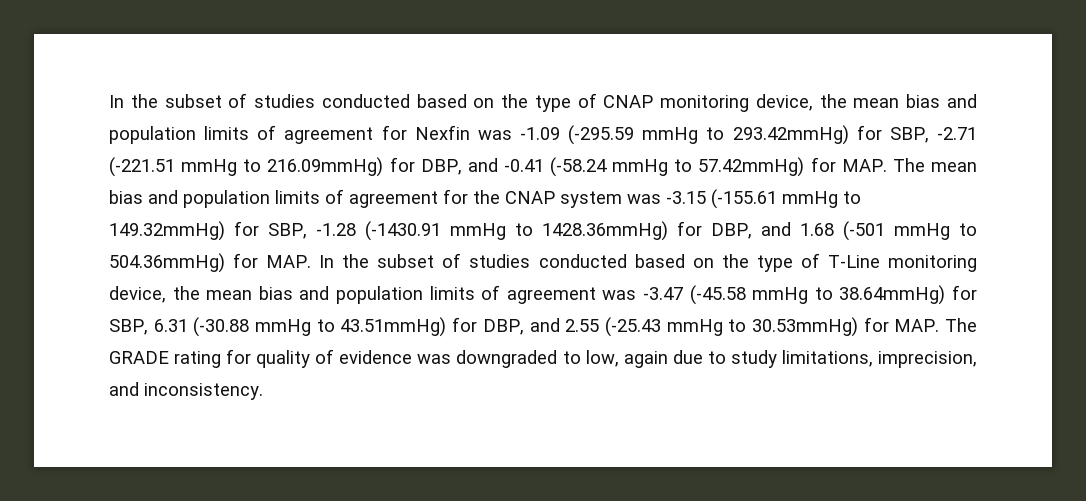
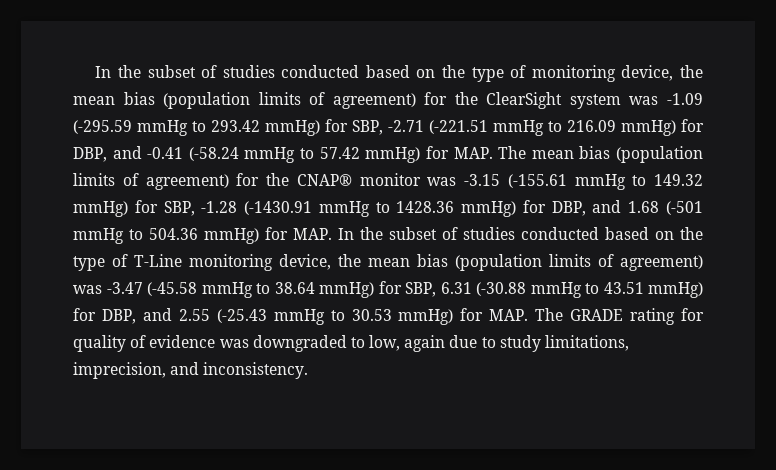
- In the subset of studies conducted based on the type of CNAP monitoring device, the mean bias and population limits of agreement for Nexfin was -1.09 (-295.59 mmHg to 293.42mmHg) for SBP, -2.71 (-221.51 mmHg to 216.09mmHg) for DBP, and -0.41 (-58.24 mmHg to 57.42mmHg) for MAP. The mean bias and population limits of agreement for the CNAP system was -3.15 (-155.61 mmHg to 149.32mmHg) for SBP, -1.28 (-1430.91 mmHg to 1428.36mmHg) for DBP, and 1.68 (-501 mmHg to 504.36mmHg) for MAP. In the subset of studies conducted based on the type of T-Line monitoring device, the mean bias and population limits of agreement was -3.47 (-45.58 mmHg to 38.64mmHg) for SBP, 6.31 (-30.88 mmHg to 43.51mmHg) for DBP, and 2.55 (-25.43 mmHg to 30.53mmHg) for MAP. The GRADE rating for quality of evidence was downgraded to low, again due to study limitations, imprecision, and inconsistency.
+ In the subset of studies conducted based on the type of monitoring device, the mean bias (population limits of agreement) for the ClearSight system was -1.09 (-295.59 mmHg to 293.42 mmHg) for SBP, -2.71 (-221.51 mmHg to 216.09 mmHg) for DBP, and -0.41 (-58.24 mmHg to 57.42 mmHg) for MAP. The mean bias (population limits of agreement) for the CNAP® monitor was -3.15 (-155.61 mmHg to 149.32 mmHg) for SBP, -1.28 (-1430.91 mmHg to 1428.36 mmHg) for DBP, and 1.68 (-501 mmHg to 504.36 mmHg) for MAP. In the subset of studies conducted based on the type of T-Line monitoring device, the mean bias (population limits of agreement) was -3.47 (-45.58 mmHg to 38.64 mmHg) for SBP, 6.31 (-30.88 mmHg to 43.51 mmHg) for DBP, and 2.55 (-25.43 mmHg to 30.53 mmHg) for MAP. The GRADE rating for quality of evidence was downgraded to low, again due to study limitations, imprecision, and inconsistency.

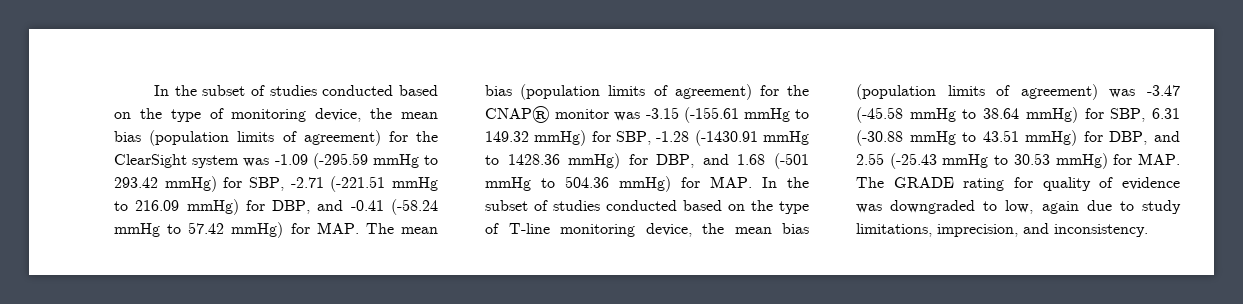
- In the subset of studies conducted based on the type of monitoring device, the mean bias (population limits of agreement) for the ClearSight system was -1.09 (-295.59 mmHg to 293.42 mmHg) for SBP, -2.71 (-221.51 mmHg to 216.09 mmHg) for DBP, and -0.41 (-58.24 mmHg to 57.42 mmHg) for MAP. The mean bias (population limits of agreement) for the CNAP® monitor was -3.15 (-155.61 mmHg to 149.32 mmHg) for SBP, -1.28 (-1430.91 mmHg to 1428.36 mmHg) for DBP, and 1.68 (-501 mmHg to 504.36 mmHg) for MAP. In the subset of studies conducted based on the type of T-Line monitoring device, the mean bias (population limits of agreement) was -3.47 (-45.58 mmHg to 38.64 mmHg) for SBP, 6.31 (-30.88 mmHg to 43.51 mmHg) for DBP, and 2.55 (-25.43 mmHg to 30.53 mmHg) for MAP. The GRADE rating for quality of evidence was downgraded to low, again due to study limitations, imprecision, and inconsistency.
+ In the subset of studies conducted based on the type of monitoring device, the mean bias (population limits of agreement) for the ClearSight system was -1.09 (-295.59 mmHg to 293.42 mmHg) for SBP, -2.71 (-221.51 mmHg to 216.09 mmHg) for DBP, and -0.41 (-58.24 mmHg to 57.42 mmHg) for MAP. The mean bias (population limits of agreement) for the CNAP® monitor was -3.15 (-155.61 mmHg to 149.32 mmHg) for SBP, -1.28 (-1430.91 mmHg to 1428.36 mmHg) for DBP, and 1.68 (-501 mmHg to 504.36 mmHg) for MAP. In the subset of studies conducted based on the type of T-line monitoring device, the mean bias (population limits of agreement) was -3.47 (-45.58 mmHg to 38.64 mmHg) for SBP, 6.31 (-30.88 mmHg to 43.51 mmHg) for DBP, and 2.55 (-25.43 mmHg to 30.53 mmHg) for MAP. The GRADE rating for quality of evidence was downgraded to low, again due to study limitations, imprecision, and inconsistency.

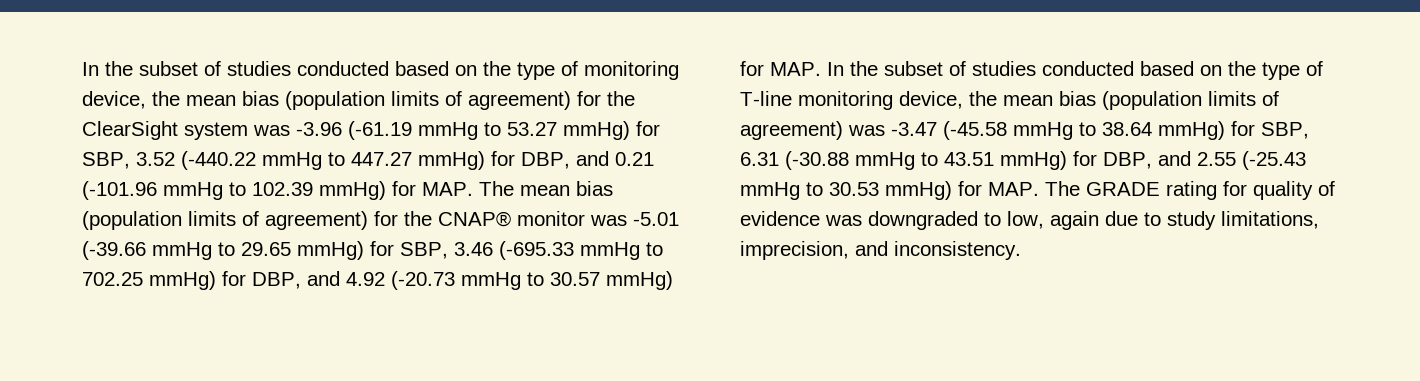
- In the subset of studies conducted based on the type of monitoring device, the mean bias (population limits of agreement) for the ClearSight system was -1.09 (-295.59 mmHg to 293.42 mmHg) for SBP, -2.71 (-221.51 mmHg to 216.09 mmHg) for DBP, and -0.41 (-58.24 mmHg to 57.42 mmHg) for MAP. The mean bias (population limits of agreement) for the CNAP® monitor was -3.15 (-155.61 mmHg to 149.32 mmHg) for SBP, -1.28 (-1430.91 mmHg to 1428.36 mmHg) for DBP, and 1.68 (-501 mmHg to 504.36 mmHg) for MAP. In the subset of studies conducted based on the type of T-line monitoring device, the mean bias (population limits of agreement) was -3.47 (-45.58 mmHg to 38.64 mmHg) for SBP, 6.31 (-30.88 mmHg to 43.51 mmHg) for DBP, and 2.55 (-25.43 mmHg to 30.53 mmHg) for MAP. The GRADE rating for quality of evidence was downgraded to low, again due to study limitations, imprecision, and inconsistency.
+ In the subset of studies conducted based on the type of monitoring device, the mean bias (population limits of agreement) for the ClearSight system was -3.96 (-61.19 mmHg to 53.27 mmHg) for SBP, 3.52 (-440.22 mmHg to 447.27 mmHg) for DBP, and 0.21 (-101.96 mmHg to 102.39 mmHg) for MAP. The mean bias (population limits of agreement) for the CNAP® monitor was -5.01 (-39.66 mmHg to 29.65 mmHg) for SBP, 3.46 (-695.33 mmHg to 702.25 mmHg) for DBP, and 4.92 (-20.73 mmHg to 30.57 mmHg) for MAP. In the subset of studies conducted based on the type of T-line monitoring device, the mean bias (population limits of agreement) was -3.47 (-45.58 mmHg to 38.64 mmHg) for SBP, 6.31 (-30.88 mmHg to 43.51 mmHg) for DBP, and 2.55 (-25.43 mmHg to 30.53 mmHg) for MAP. The GRADE rating for quality of evidence was downgraded to low, again due to study limitations, imprecision, and inconsistency.

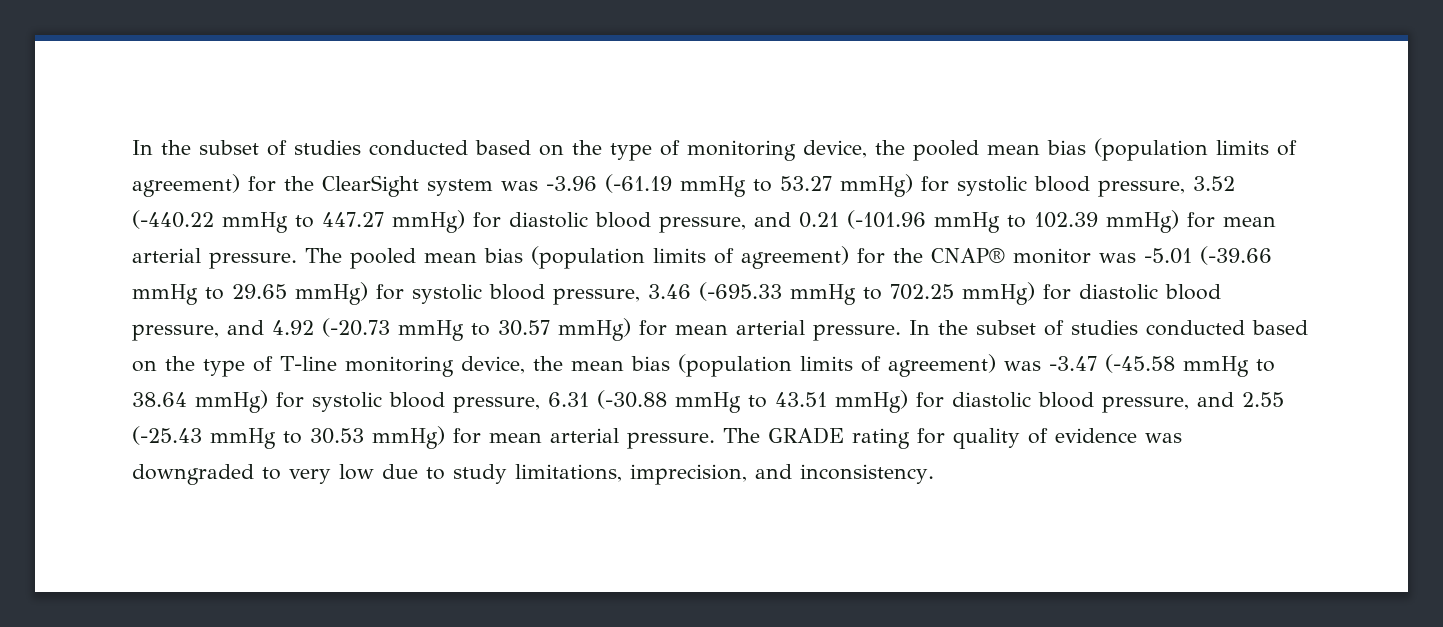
- In the subset of studies conducted based on the type of monitoring device, the mean bias (population limits of agreement) for the ClearSight system was -3.96 (-61.19 mmHg to 53.27 mmHg) for SBP, 3.52 (-440.22 mmHg to 447.27 mmHg) for DBP, and 0.21 (-101.96 mmHg to 102.39 mmHg) for MAP. The mean bias (population limits of agreement) for the CNAP® monitor was -5.01 (-39.66 mmHg to 29.65 mmHg) for SBP, 3.46 (-695.33 mmHg to 702.25 mmHg) for DBP, and 4.92 (-20.73 mmHg to 30.57 mmHg) for MAP. In the subset of studies conducted based on the type of T-line monitoring device, the mean bias (population limits of agreement) was -3.47 (-45.58 mmHg to 38.64 mmHg) for SBP, 6.31 (-30.88 mmHg to 43.51 mmHg) for DBP, and 2.55 (-25.43 mmHg to 30.53 mmHg) for MAP. The GRADE rating for quality of evidence was downgraded to low, again due to study limitations, imprecision, and inconsistency.
+ In the subset of studies conducted based on the type of monitoring device, the pooled mean bias (population limits of agreement) for the ClearSight system was -3.96 (-61.19 mmHg to 53.27 mmHg) for systolic blood pressure, 3.52 (-440.22 mmHg to 447.27 mmHg) for diastolic blood pressure, and 0.21 (-101.96 mmHg to 102.39 mmHg) for mean arterial pressure. The pooled mean bias (population limits of agreement) for the CNAP® monitor was -5.01 (-39.66 mmHg to 29.65 mmHg) for systolic blood pressure, 3.46 (-695.33 mmHg to 702.25 mmHg) for diastolic blood pressure, and 4.92 (-20.73 mmHg to 30.57 mmHg) for mean arterial pressure. In the subset of studies conducted based on the type of T-line monitoring device, the mean bias (population limits of agreement) was -3.47 (-45.58 mmHg to 38.64 mmHg) for systolic blood pressure, 6.31 (-30.88 mmHg to 43.51 mmHg) for diastolic blood pressure, and 2.55 (-25.43 mmHg to 30.53 mmHg) for mean arterial pressure. The GRADE rating for quality of evidence was downgraded to very low due to study limitations, imprecision, and inconsistency.

